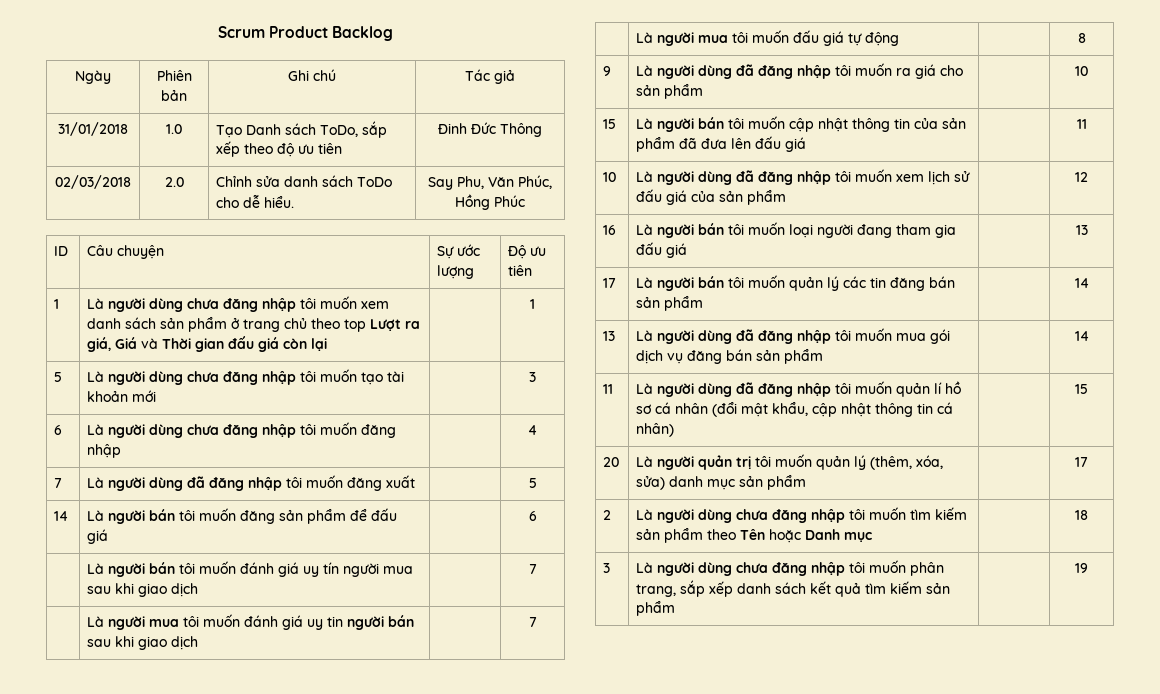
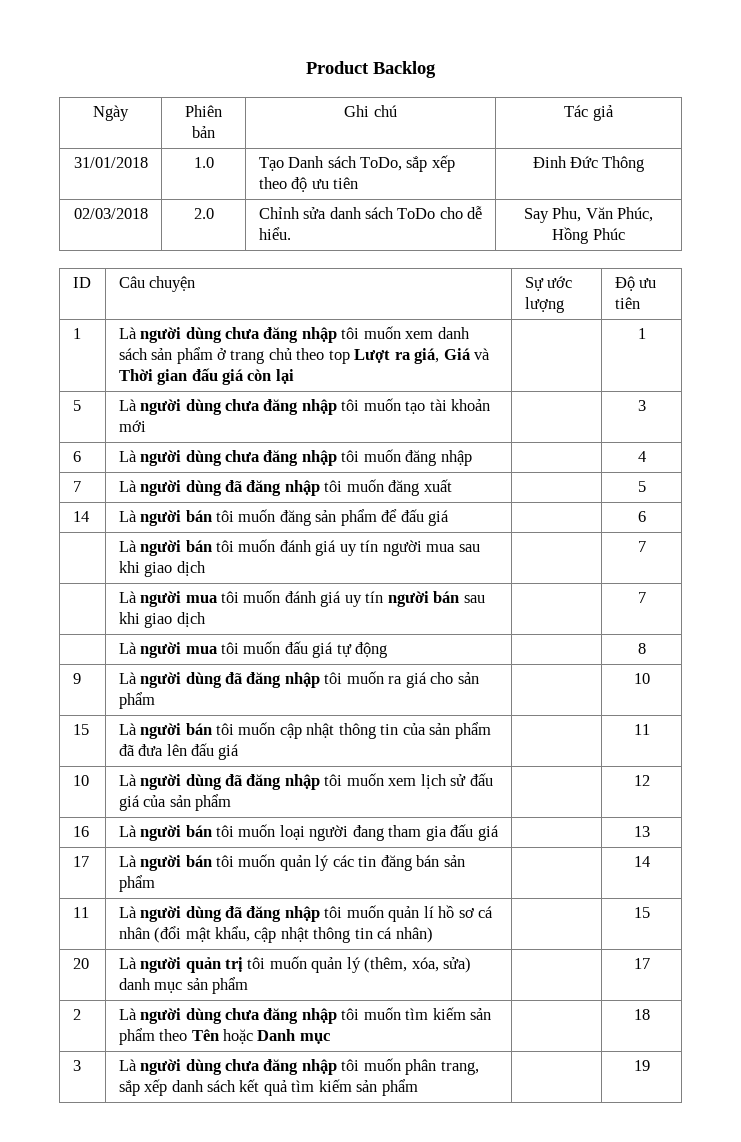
- Scrum Product Backlog
+ Product Backlog
- | Là người mua tôi muốn đánh giá uy tin người bán sau khi giao dịch | | 7
+ | Là người mua tôi muốn đánh giá uy tín người bán sau khi giao dịch | | 7
- 13 | Là người dùng đã đăng nhập tôi muốn mua gói dịch vụ đăng bán sản phẩm | | 14

